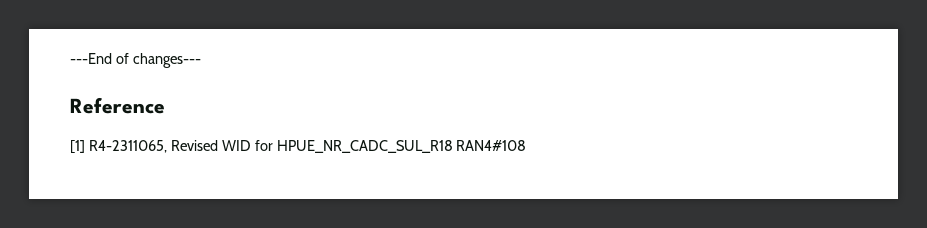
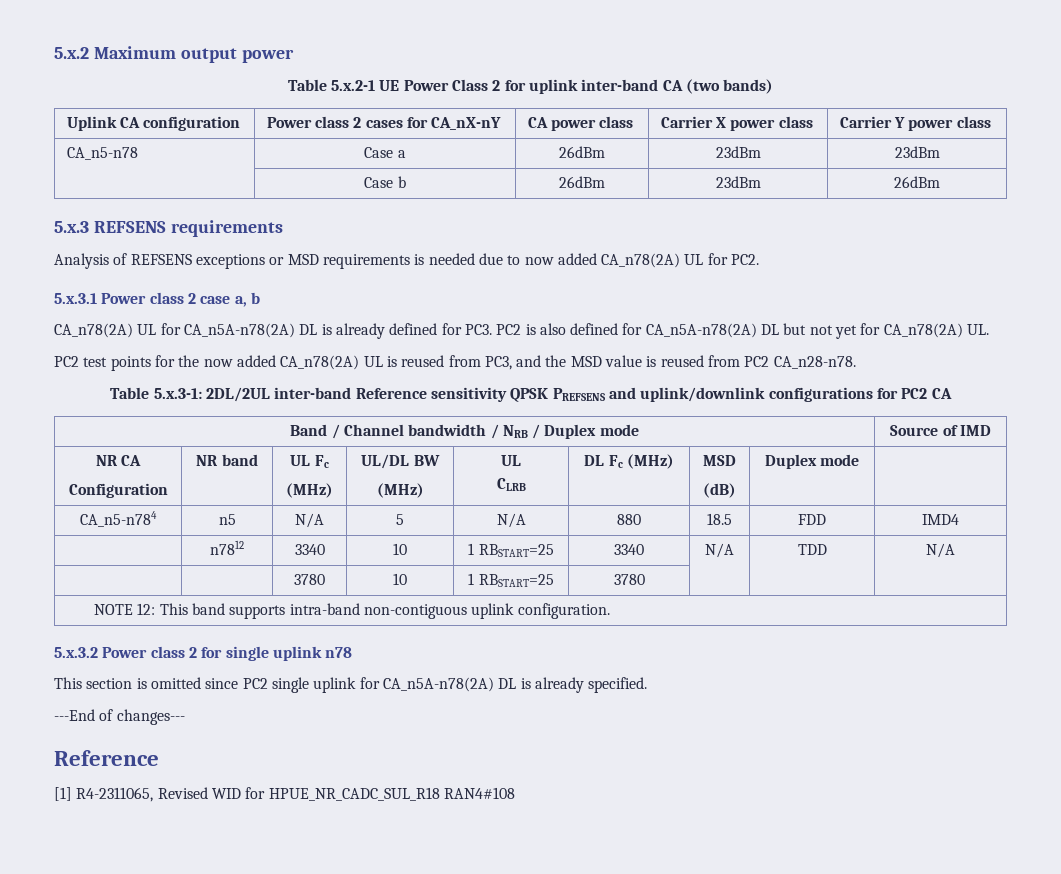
+ 5.x.2 Maximum output power
+ Table 5.x.2-1 UE Power Class 2 for uplink inter-band CA (two bands)
+ Uplink CA configuration | Power class 2 cases for CA_nX-nY | CA power class | Carrier X power class | Carrier Y power class
+ CA_n5-n78 | Case a | 26dBm | 23dBm | 23dBm
+ | Case b | 26dBm | 23dBm | 26dBm
+ 5.x.3 REFSENS requirements
+ Analysis of REFSENS exceptions or MSD requirements is needed due to now added CA_n78(2A) UL for PC2.
+ 5.x.3.1 Power class 2 case a, b
+ CA_n78(2A) UL for CA_n5A-n78(2A) DL is already defined for PC3. PC2 is also defined for CA_n5A-n78(2A) DL but not yet for CA_n78(2A) UL.
+ PC2 test points for the now added CA_n78(2A) UL is reused from PC3, and the MSD value is reused from PC2 CA_n28-n78.
+ Table 5.x.3-1: 2DL/2UL inter-band Reference sensitivity QPSK PREFSENS and uplink/downlink configurations for PC2 CA
+ Band / Channel bandwidth / NRB / Duplex mode | Source of IMD
+ NR CA
+ Configuration | NR band | UL Fc
+ (MHz) | UL/DL BW
+ (MHz) | UL
+ CLRB | DL Fc (MHz) | MSD
+ (dB) | Duplex mode |
+ CA_n5-n784 | n5 | N/A | 5 | N/A | 880 | 18.5 | FDD | IMD4
+ | n7812 | 3340 | 10 | 1 RBSTART=25 | 3340 | N/A | TDD | N/A
+ | | 3780 | 10 | 1 RBSTART=25 | 3780 | | |
+ NOTE 12: This band supports intra-band non-contiguous uplink configuration.
+ 5.x.3.2 Power class 2 for single uplink n78
+ This section is omitted since PC2 single uplink for CA_n5A-n78(2A) DL is already specified.

